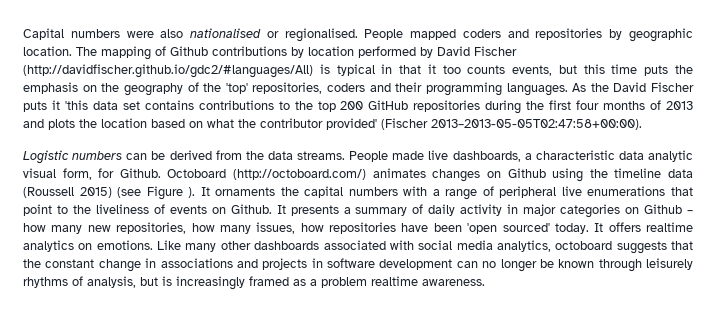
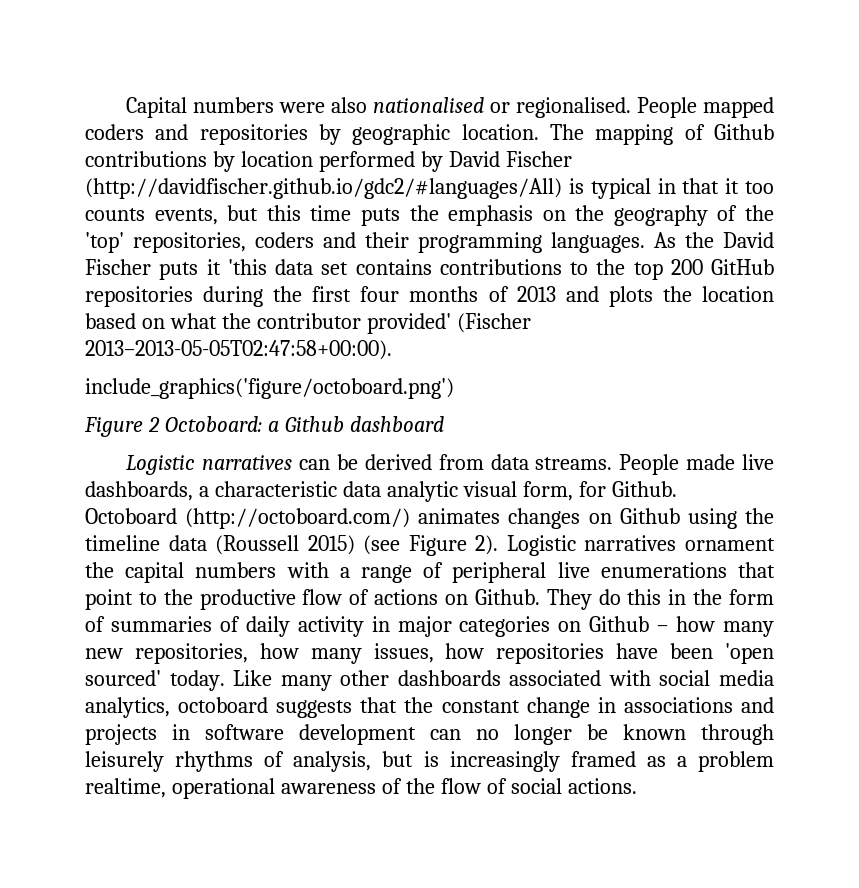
- Logistic numbers can be derived from the data streams.
+ include_graphics('figure/octoboard.png')
+ Figure 2 Octoboard: a Github dashboard
+ Logistic narratives can be derived from data streams.
- Octoboard (http://octoboard.com/) animates changes on Github using the timeline data (Roussell 2015) (see Figure ). It ornaments the capital numbers with a range of peripheral live enumerations that point to the liveliness of events on Github. It presents a summary of daily activity in major categories on Github – how many new repositories, how many issues, how repositories have been 'open sourced' today.
+ Octoboard (http://octoboard.com/) animates changes on Github using the timeline data (Roussell 2015) (see Figure 2). Logistic narratives ornament the capital numbers with a range of peripheral live enumerations that point to the productive flow of actions on Github. They do this in the form of summaries of daily activity in major categories on Github – how many new repositories, how many issues, how repositories have been 'open sourced' today.
- It offers realtime analytics on emotions.
- Like many other dashboards associated with social media analytics, octoboard suggests that the constant change in associations and projects in software development can no longer be known through leisurely rhythms of analysis, but is increasingly framed as a problem realtime awareness.
+ Like many other dashboards associated with social media analytics, octoboard suggests that the constant change in associations and projects in software development can no longer be known through leisurely rhythms of analysis, but is increasingly framed as a problem realtime, operational awareness of the flow of social actions.

